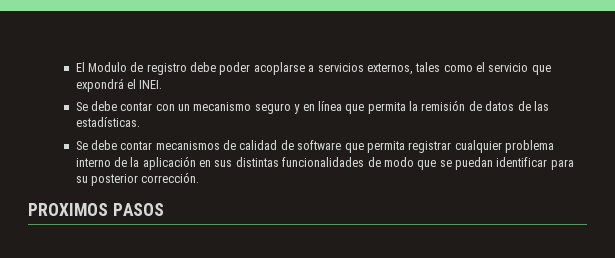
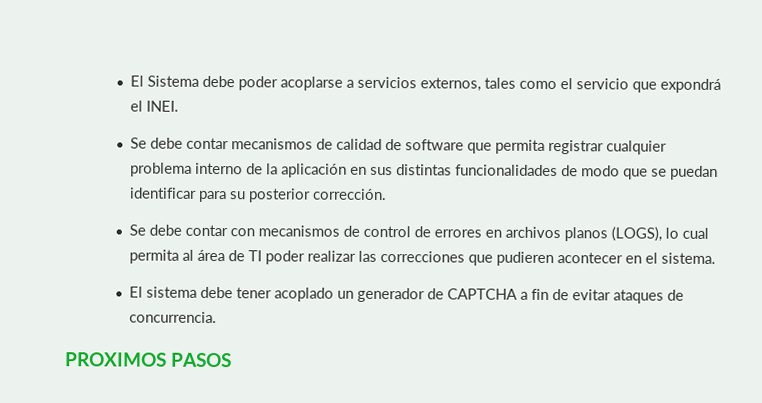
- El Modulo de registro debe poder acoplarse a servicios externos, tales como el servicio que expondrá el INEI.
+ El Sistema debe poder acoplarse a servicios externos, tales como el servicio que expondrá el INEI.
- Se debe contar con un mecanismo seguro y en línea que permita la remisión de datos de las estadísticas.
+ Se debe contar con mecanismos de control de errores en archivos planos (LOGS), lo cual permita al área de TI poder realizar las correcciones que pudieren acontecer en el sistema.
+ El sistema debe tener acoplado un generador de CAPTCHA a fin de evitar ataques de concurrencia.

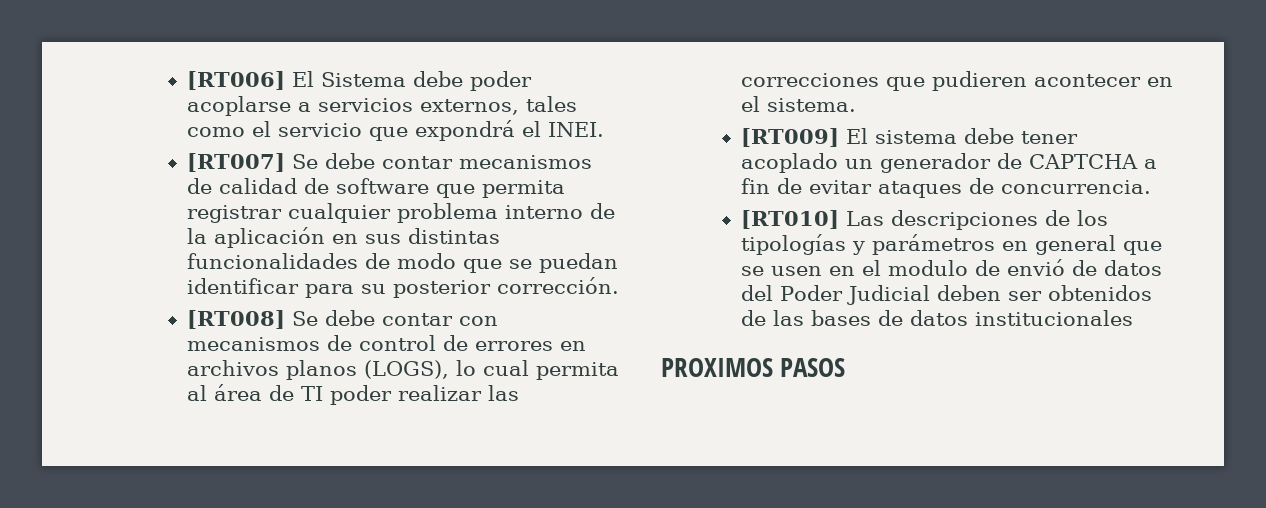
- El Sistema debe poder acoplarse a servicios externos, tales como el servicio que expondrá el INEI.
+ [RT006] El Sistema debe poder acoplarse a servicios externos, tales como el servicio que expondrá el INEI.
- Se debe contar mecanismos de calidad de software que permita registrar cualquier problema interno de la aplicación en sus distintas funcionalidades de modo que se puedan identificar para su posterior corrección.
+ [RT007] Se debe contar mecanismos de calidad de software que permita registrar cualquier problema interno de la aplicación en sus distintas funcionalidades de modo que se puedan identificar para su posterior corrección.
- Se debe contar con mecanismos de control de errores en archivos planos (LOGS), lo cual permita al área de TI poder realizar las correcciones que pudieren acontecer en el sistema.
+ [RT008] Se debe contar con mecanismos de control de errores en archivos planos (LOGS), lo cual permita al área de TI poder realizar las correcciones que pudieren acontecer en el sistema.
- El sistema debe tener acoplado un generador de CAPTCHA a fin de evitar ataques de concurrencia.
+ [RT009] El sistema debe tener acoplado un generador de CAPTCHA a fin de evitar ataques de concurrencia.
+ [RT010] Las descripciones de los tipologías y parámetros en general que se usen en el modulo de envió de datos del Poder Judicial deben ser obtenidos de las bases de datos institucionales

